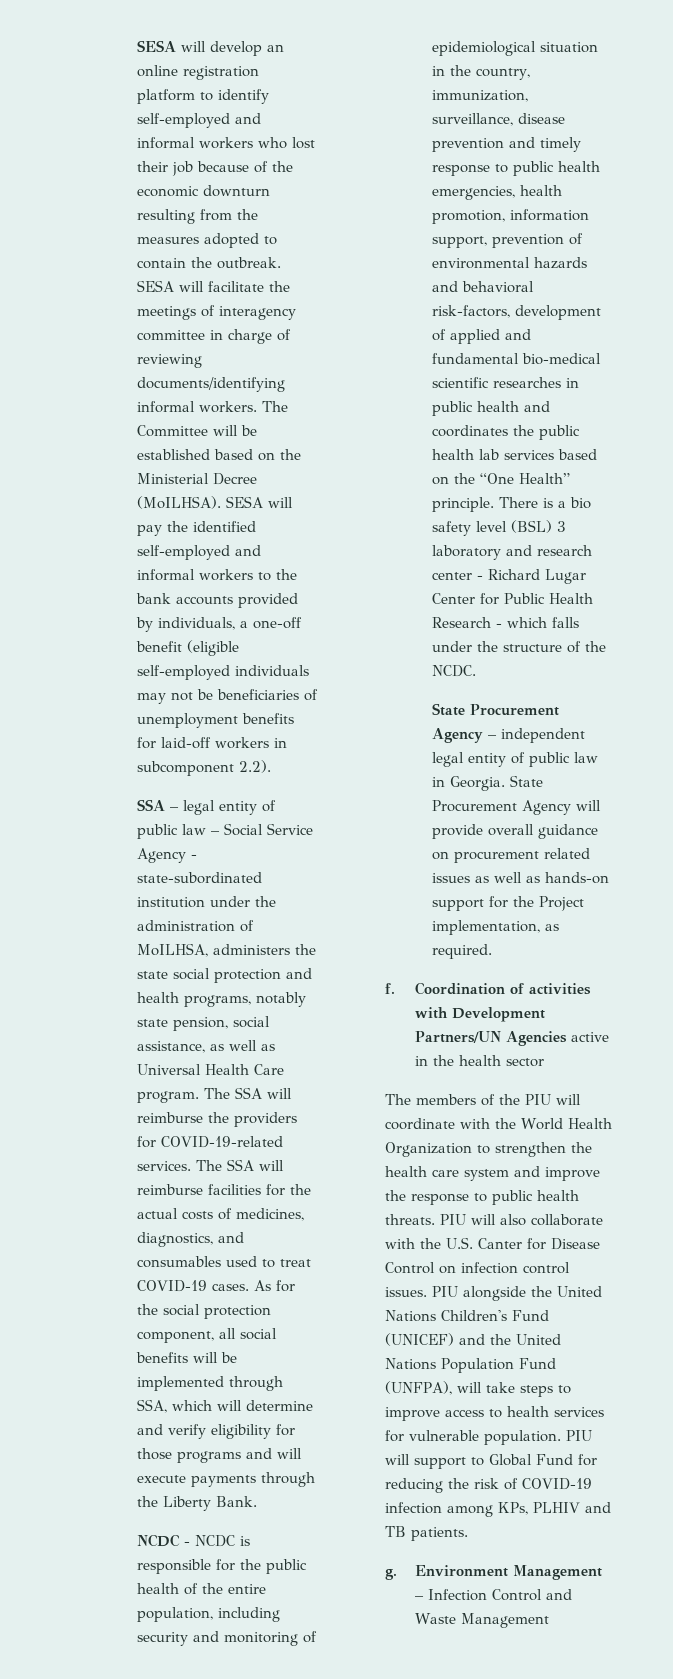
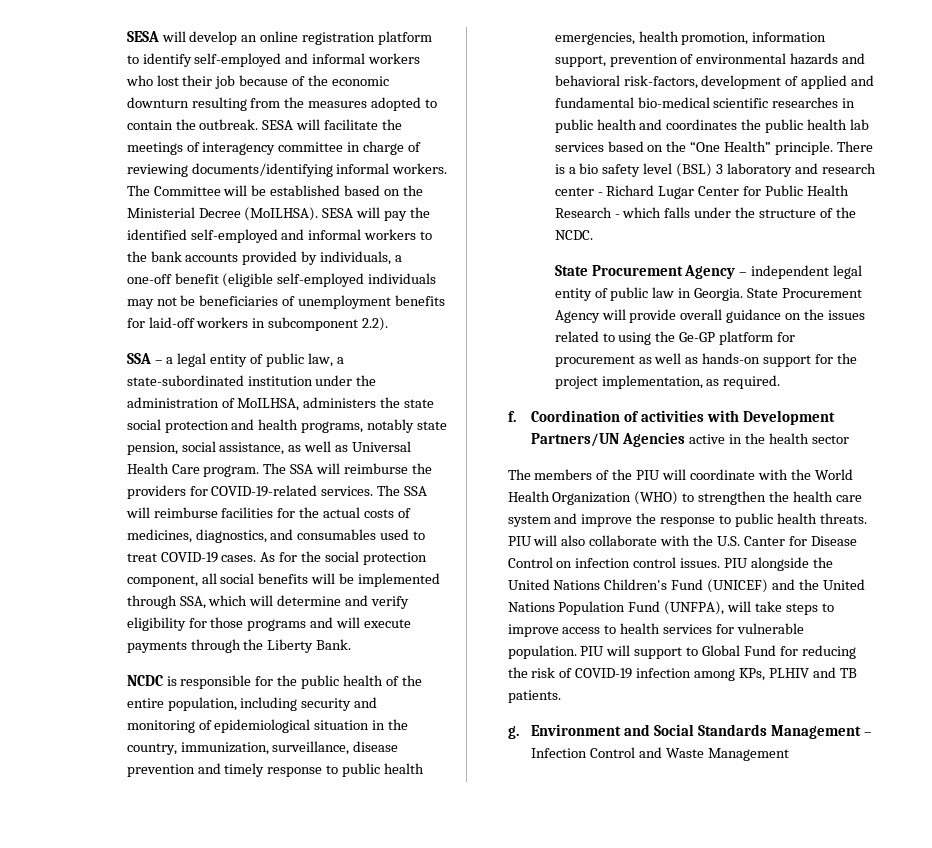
- SSA – legal entity of public law – Social Service Agency - state-subordinated institution under the administration of MoILHSA, administers the state social protection and health programs, notably state pension, social assistance, as well as Universal Health Care program.
+ SSA – a legal entity of public law, a state-subordinated institution under the administration of MoILHSA, administers the state social protection and health programs, notably state pension, social assistance, as well as Universal Health Care program.
- NCDC - NCDC is responsible for the public health of the entire population, including security and monitoring of epidemiological situation in the country, immunization, surveillance, disease prevention and timely response to public health emergencies, health promotion, information support, prevention of environmental hazards and behavioral risk-factors, development of applied and fundamental bio-medical scientific researches in public health and coordinates the public health lab services based on the “One Health” principle.
+ NCDC is responsible for the public health of the entire population, including security and monitoring of epidemiological situation in the country, immunization, surveillance, disease prevention and timely response to public health emergencies, health promotion, information support, prevention of environmental hazards and behavioral risk-factors, development of applied and fundamental bio-medical scientific researches in public health and coordinates the public health lab services based on the “One Health” principle.
- State Procurement Agency will provide overall guidance on procurement related issues as well as hands-on support for the Project implementation, as required.
+ State Procurement Agency will provide overall guidance on the issues related to using the Ge-GP platform for procurement as well as hands-on support for the project implementation, as required.
- The members of the PIU will coordinate with the World Health Organization to strengthen the health care system and improve the response to public health threats.
+ The members of the PIU will coordinate with the World Health Organization (WHO) to strengthen the health care system and improve the response to public health threats.
- Environment Management – Infection Control and Waste Management
+ Environment and Social Standards Management – Infection Control and Waste Management

